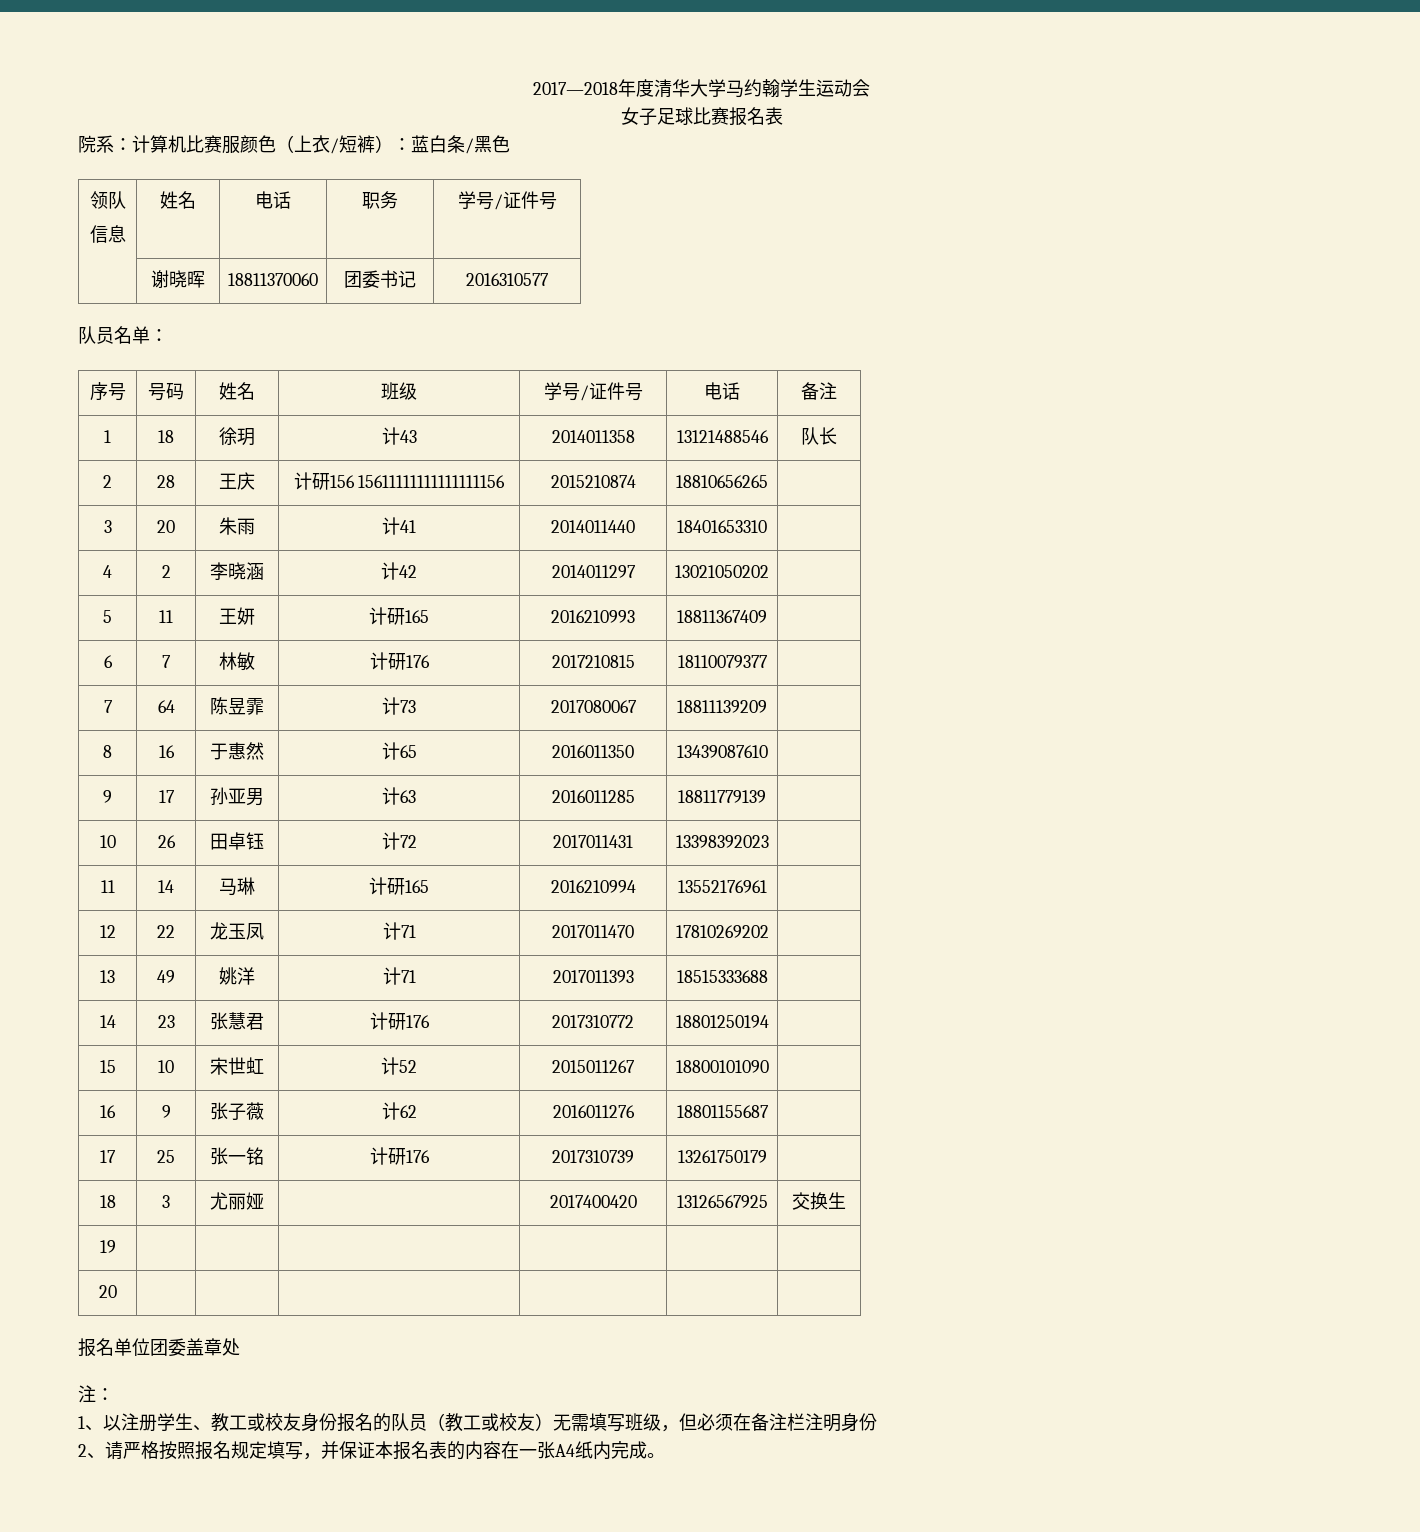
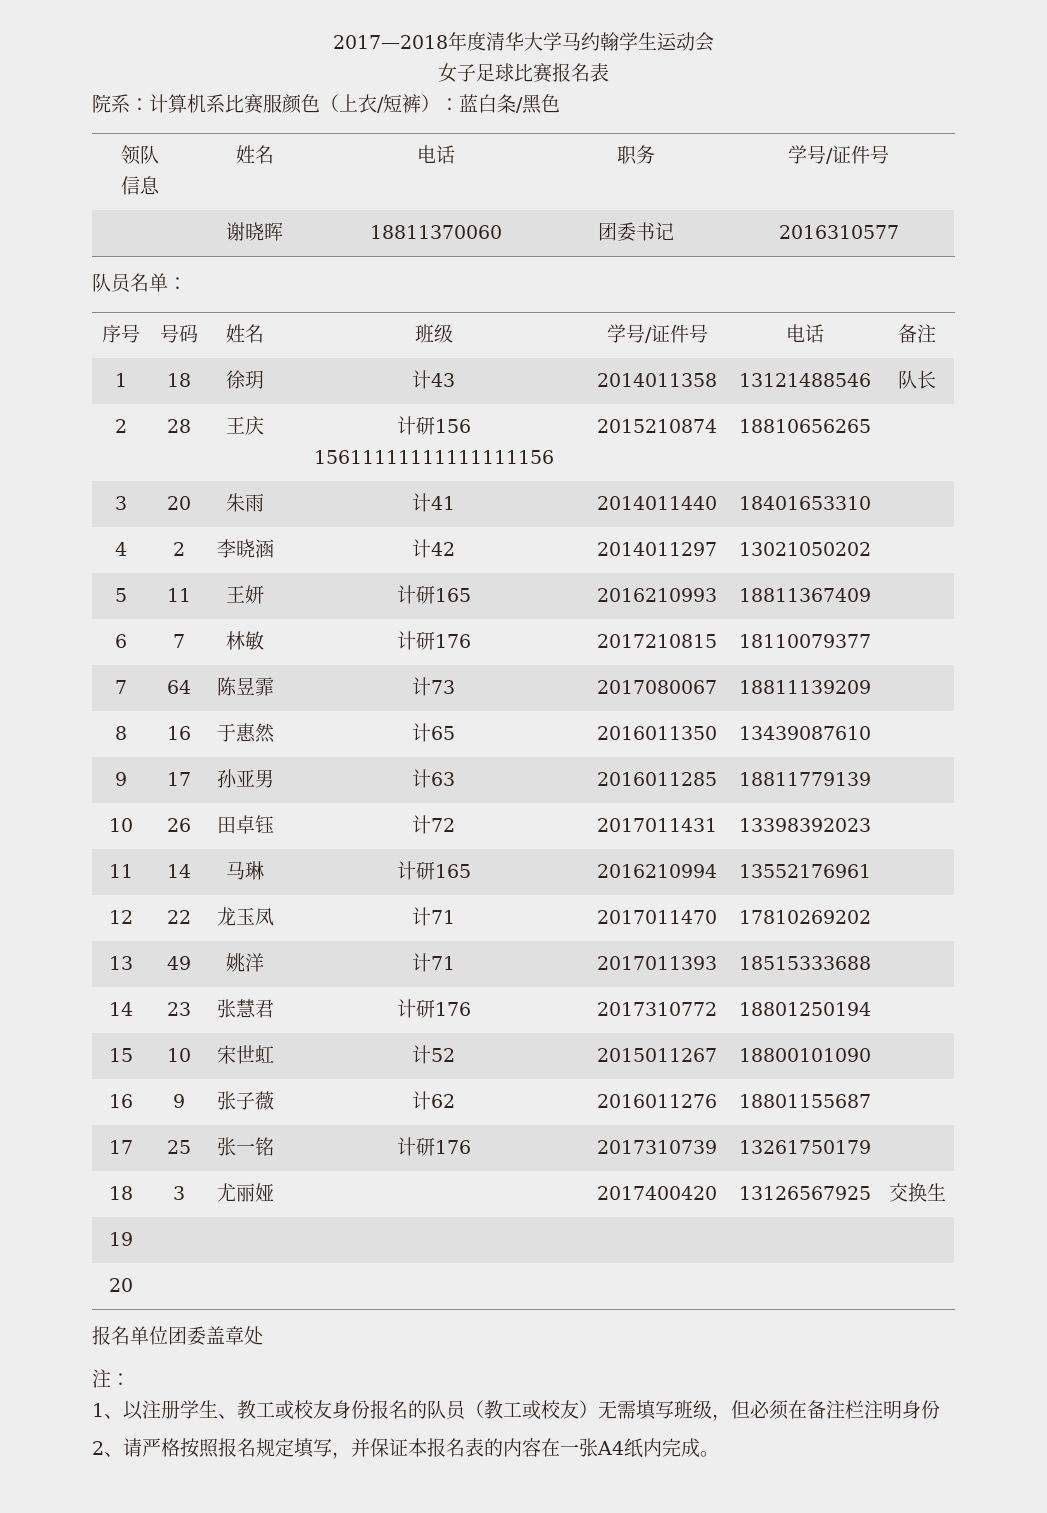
- 院系：计算机比赛服颜色（上衣/短裤）：蓝白条/黑色
+ 院系：计算机系比赛服颜色（上衣/短裤）：蓝白条/黑色

